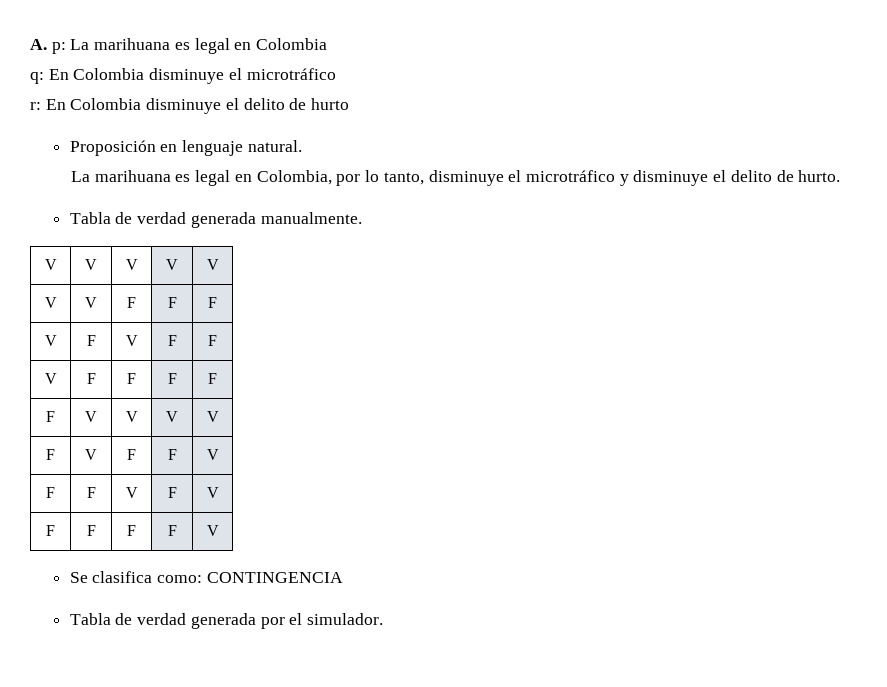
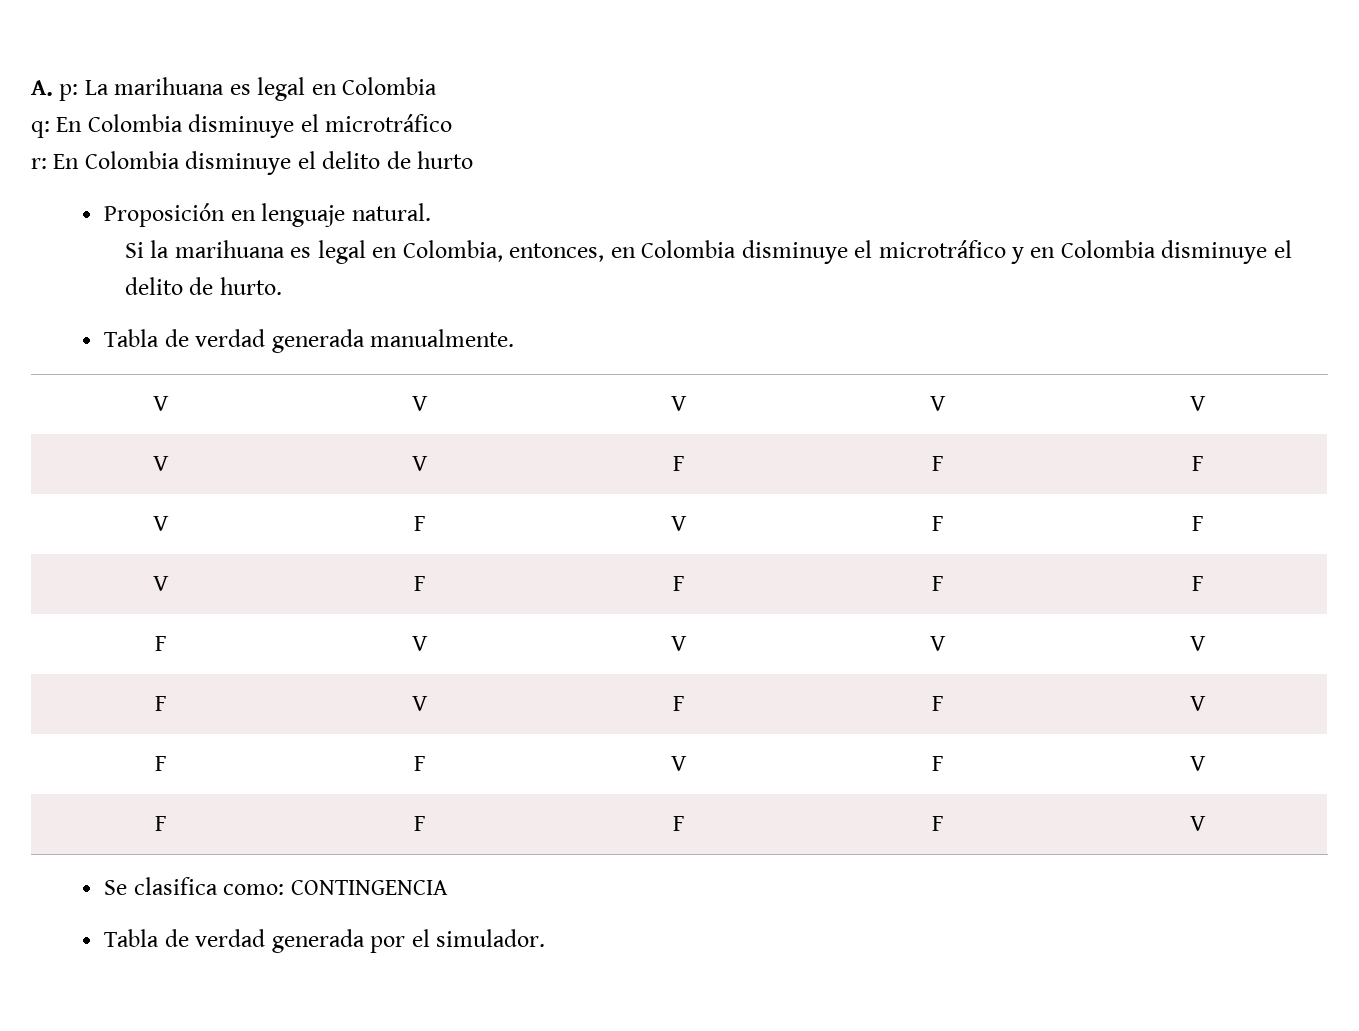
- La marihuana es legal en Colombia, por lo tanto, disminuye el microtráfico y disminuye el delito de hurto.
+ Si la marihuana es legal en Colombia, entonces, en Colombia disminuye el microtráfico y en Colombia disminuye el delito de hurto.

